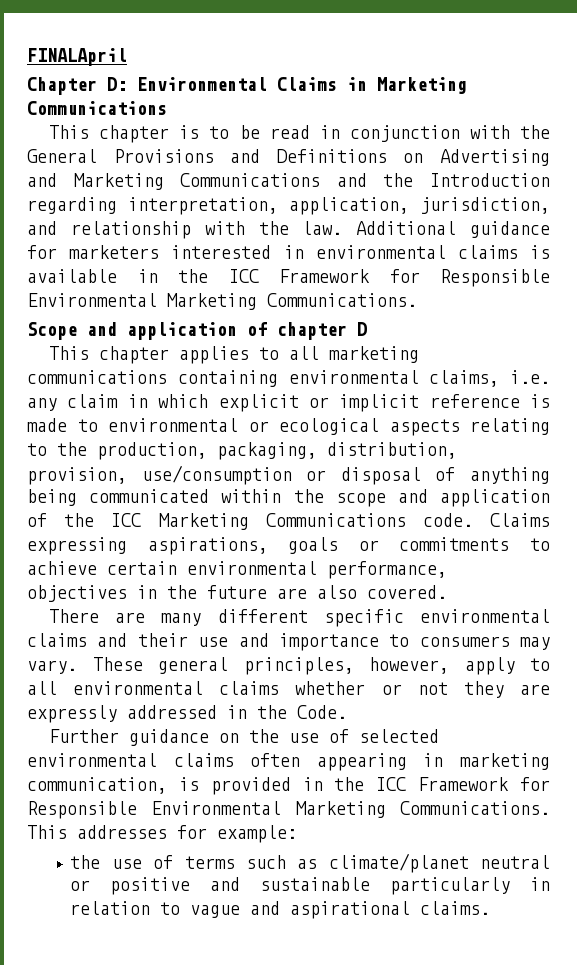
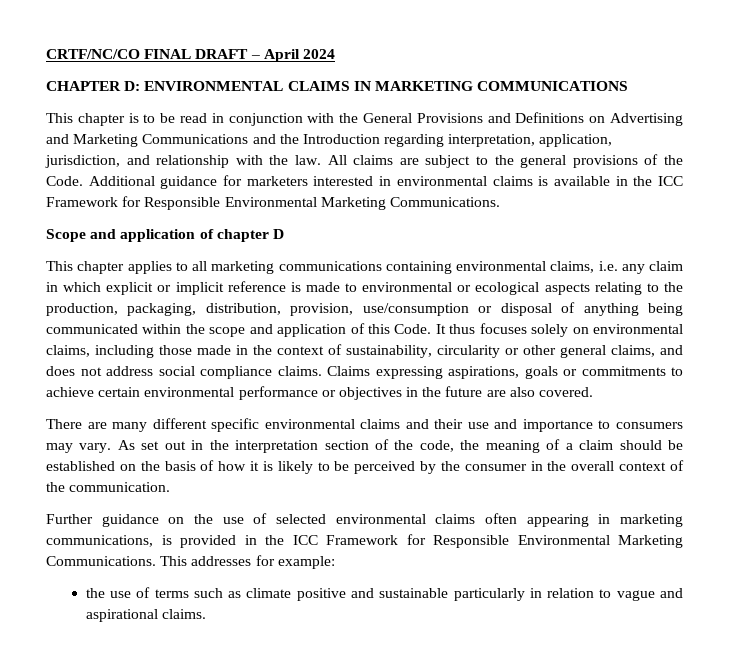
- FINALApril
- Chapter D: Environmental Claims in Marketing Communications
+ CRTF/NC/CO FINAL DRAFT – April 2024
+ CHAPTER D: ENVIRONMENTAL CLAIMS IN MARKETING COMMUNICATIONS
+ All claims are subject to the general provisions of the Code.
- This chapter applies to all marketing communications containing environmental claims, i.e. any claim in which explicit or implicit reference is made to environmental or ecological aspects relating to the production, packaging, distribution, provision, use/consumption or disposal of anything being communicated within the scope and application of the ICC Marketing Communications code.
+ This chapter applies to all marketing communications containing environmental claims, i.e. any claim in which explicit or implicit reference is made to environmental or ecological aspects relating to the production, packaging, distribution, provision, use/consumption or disposal of anything being communicated within the scope and application of this Code. It thus focuses solely on environmental claims, including those made in the context of sustainability, circularity or other general claims, and does not address social compliance claims.
- Claims expressing aspirations, goals or commitments to achieve certain environmental performance, objectives in the future are also covered.
+ Claims expressing aspirations, goals or commitments to achieve certain environmental performance or objectives in the future are also covered.
- These general principles, however, apply to all environmental claims whether or not they are expressly addressed in the Code.
+ As set out in the interpretation section of the code, the meaning of a claim should be established on the basis of how it is likely to be perceived by the consumer in the overall context of the communication.
- Further guidance on the use of selected environmental claims often appearing in marketing communication, is provided in the ICC Framework for Responsible Environmental Marketing Communications.
+ Further guidance on the use of selected environmental claims often appearing in marketing communications, is provided in the ICC Framework for Responsible Environmental Marketing Communications.
- the use of terms such as climate/planet neutral or positive and sustainable particularly in relation to vague and aspirational claims.
+ the use of terms such as climate positive and sustainable particularly in relation to vague and aspirational claims.

